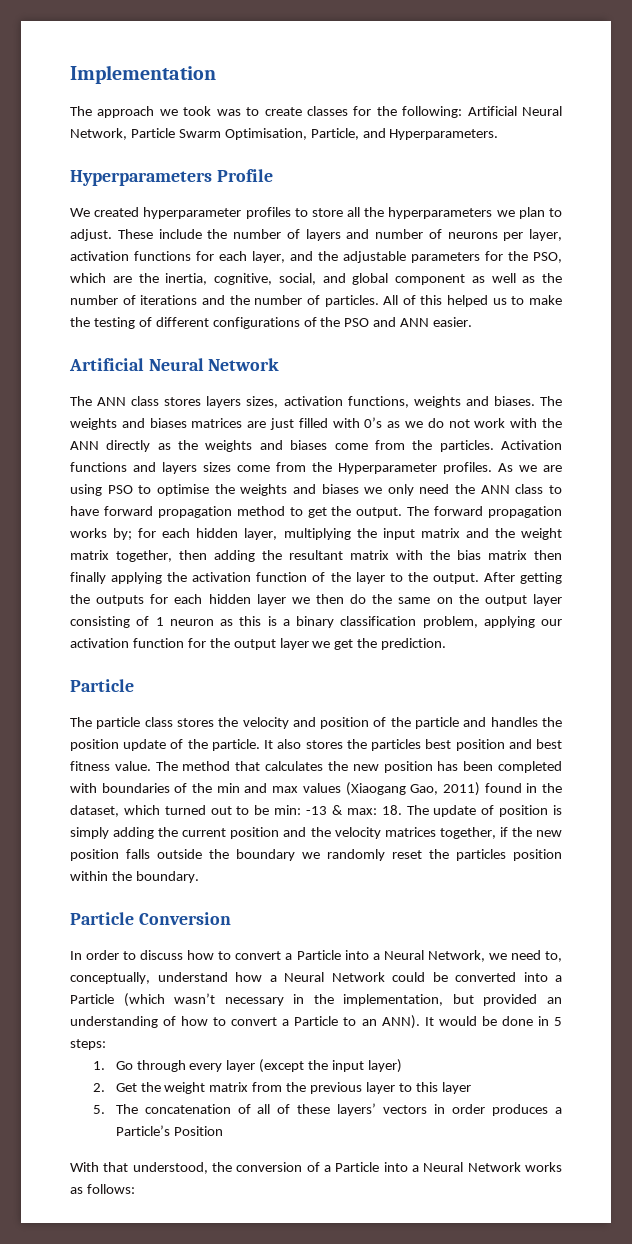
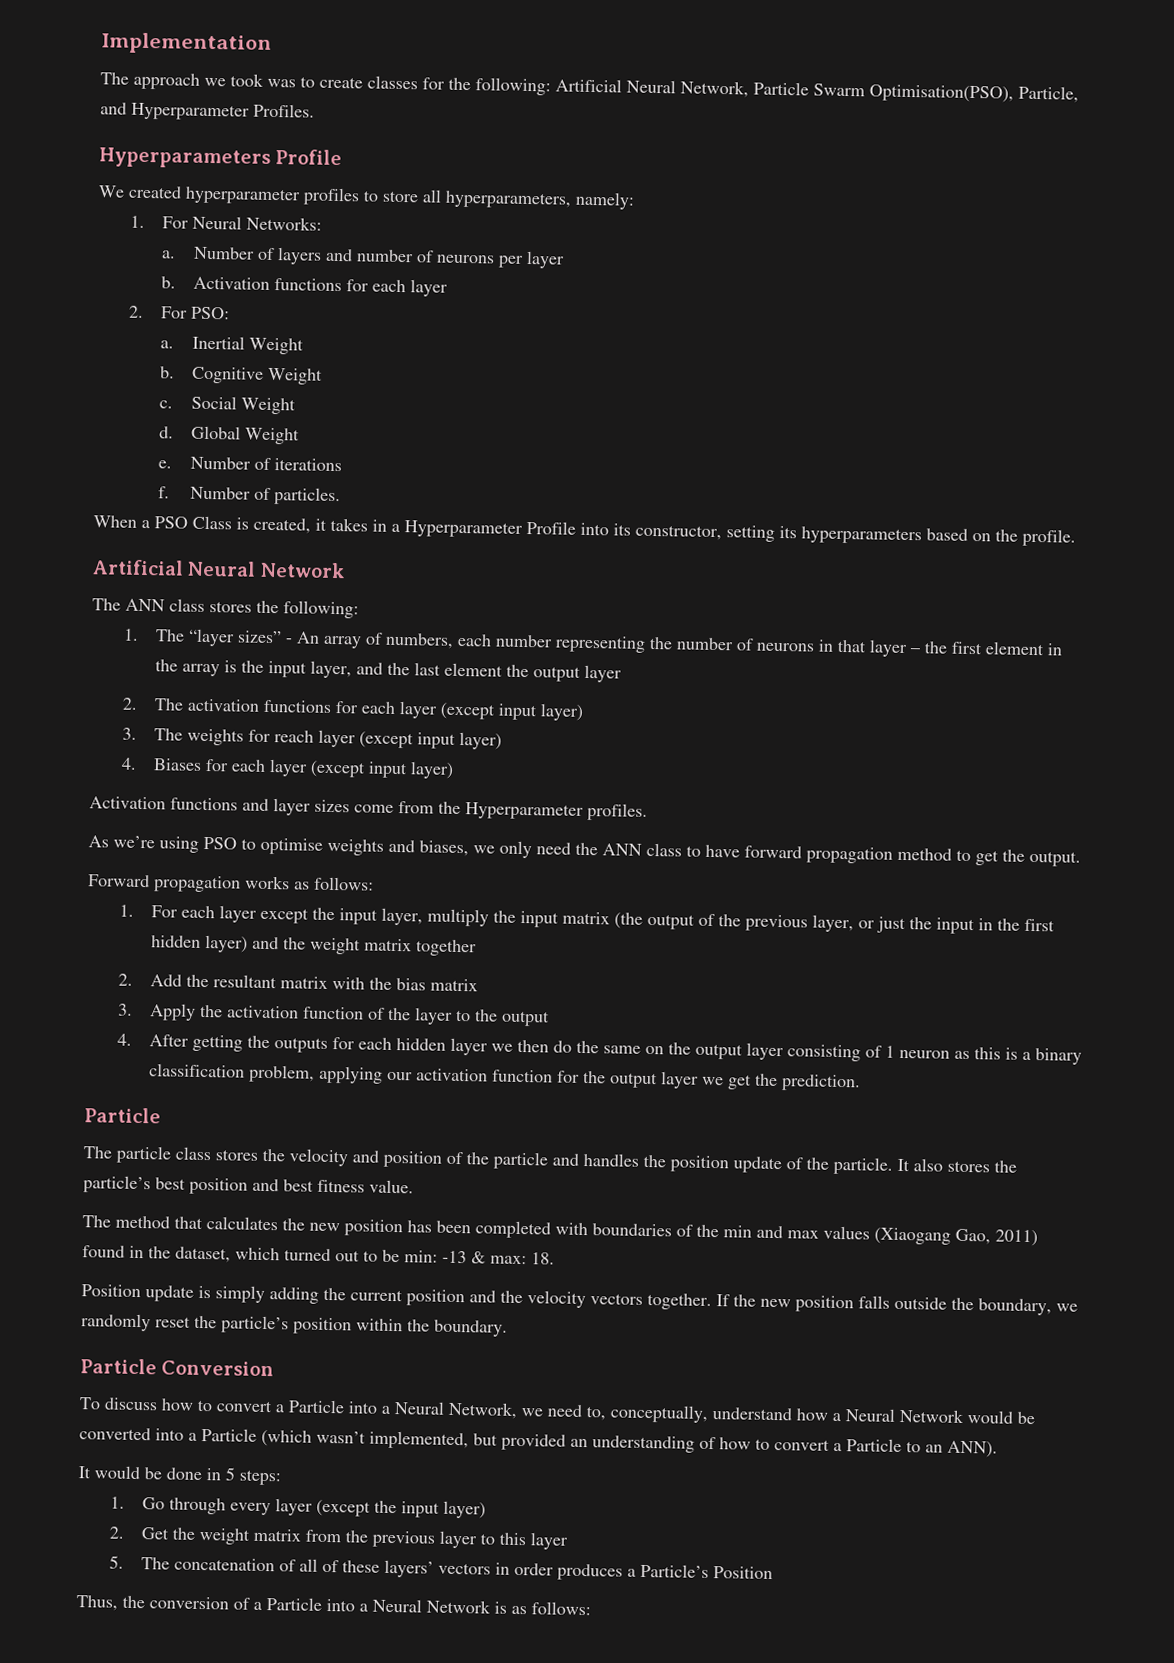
- The approach we took was to create classes for the following: Artificial Neural Network, Particle Swarm Optimisation, Particle, and Hyperparameters.
+ The approach we took was to create classes for the following: Artificial Neural Network, Particle Swarm Optimisation(PSO), Particle, and Hyperparameter Profiles.
- We created hyperparameter profiles to store all the hyperparameters we plan to adjust. These include the number of layers and number of neurons per layer, activation functions for each layer, and the adjustable parameters for the PSO, which are the inertia, cognitive, social, and global component as well as the number of iterations and the number of particles. All of this helped us to make the testing of different configurations of the PSO and ANN easier.
+ We created hyperparameter profiles to store all hyperparameters, namely:
+ 1. For Neural Networks:
+ a. Number of layers and number of neurons per layer
+ b. Activation functions for each layer
+ 2. For PSO:
+ a. Inertial Weight
+ b. Cognitive Weight
+ c. Social Weight
+ d. Global Weight
+ e. Number of iterations
+ f. Number of particles.
+ When a PSO Class is created, it takes in a Hyperparameter Profile into its constructor, setting its hyperparameters based on the profile.
- The ANN class stores layers sizes, activation functions, weights and biases. The weights and biases matrices are just filled with 0’s as we do not work with the ANN directly as the weights and biases come from the particles. Activation functions and layers sizes come from the Hyperparameter profiles. As we are using PSO to optimise the weights and biases we only need the ANN class to have forward propagation method to get the output. The forward propagation works by; for each hidden layer, multiplying the input matrix and the weight matrix together, then adding the resultant matrix with the bias matrix then finally applying the activation function of the layer to the output. After getting the outputs for each hidden layer we then do the same on the output layer consisting of 1 neuron as this is a binary classification problem, applying our activation function for the output layer we get the prediction.
+ The ANN class stores the following:
+ 1. The “layer sizes” - An array of numbers, each number representing the number of neurons in that layer – the first element in the array is the input layer, and the last element the output layer
+ 2. The activation functions for each layer (except input layer)
+ 3. The weights for reach layer (except input layer)
+ 4. Biases for each layer (except input layer)
+ Activation functions and layer sizes come from the Hyperparameter profiles.
+ As we’re using PSO to optimise weights and biases, we only need the ANN class to have forward propagation method to get the output.
+ Forward propagation works as follows:
+ 1. For each layer except the input layer, multiply the input matrix (the output of the previous layer, or just the input in the first hidden layer) and the weight matrix together
+ 2. Add the resultant matrix with the bias matrix
+ 3. Apply the activation function of the layer to the output
+ 4. After getting the outputs for each hidden layer we then do the same on the output layer consisting of 1 neuron as this is a binary classification problem, applying our activation function for the output layer we get the prediction.
- It also stores the particles best position and best fitness value. The method that calculates the new position has been completed with boundaries of the min and max values (Xiaogang Gao, 2011) found in the dataset, which turned out to be min:
+ It also stores the particle’s best position and best fitness value.
+ The method that calculates the new position has been completed with boundaries of the min and max values (Xiaogang Gao, 2011) found in the dataset, which turned out to be min:
- 18. The update of position is simply adding the current position and the velocity matrices together, if the new position falls outside the boundary we randomly reset the particles position within the boundary.
+ 18.
+ Position update is simply adding the current position and the velocity vectors together. If the new position falls outside the boundary, we randomly reset the particle’s position within the boundary.
- In order to discuss how to convert a Particle into a Neural Network, we need to, conceptually, understand how a Neural Network could be converted into a Particle (which wasn’t necessary in the implementation, but provided an understanding of how to convert a Particle to an ANN). It would be done in 5 steps:
+ To discuss how to convert a Particle into a Neural Network, we need to, conceptually, understand how a Neural Network would be converted into a Particle (which wasn’t implemented, but provided an understanding of how to convert a Particle to an ANN).
+ It would be done in 5 steps:
- With that understood, the conversion of a Particle into a Neural Network works as follows:
+ Thus, the conversion of a Particle into a Neural Network is as follows:

